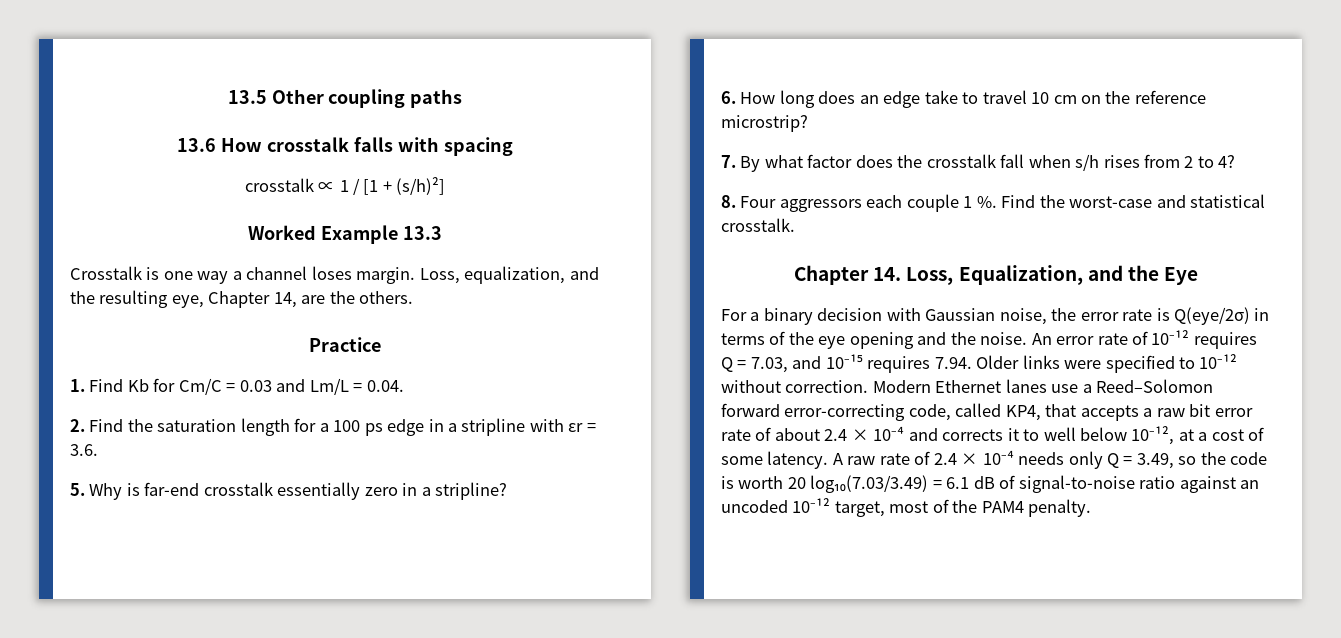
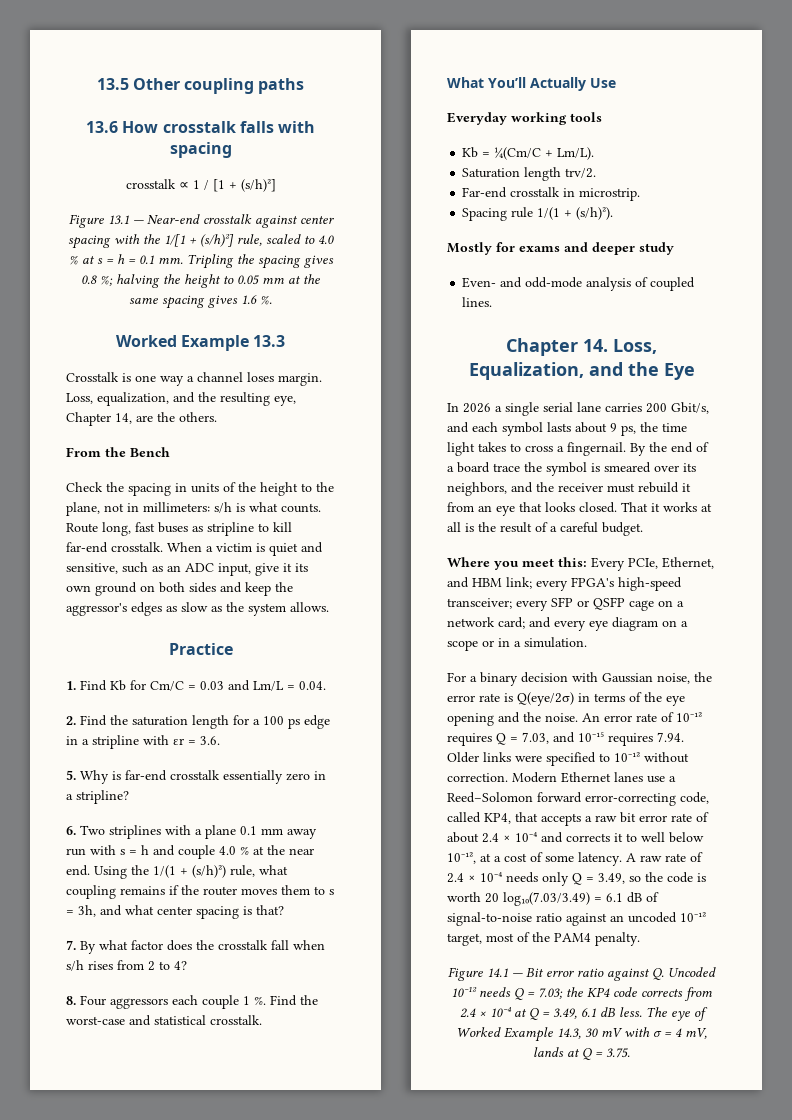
+ Figure 13.1 — Near-end crosstalk against center spacing with the 1/[1 + (s/h)²] rule, scaled to 4.0 % at s = h = 0.1 mm. Tripling the spacing gives 0.8 %; halving the height to 0.05 mm at the same spacing gives 1.6 %.
+ From the Bench
+ Check the spacing in units of the height to the plane, not in millimeters: s/h is what counts. Route long, fast buses as stripline to kill far-end crosstalk. When a victim is quiet and sensitive, such as an ADC input, give it its own ground on both sides and keep the aggressor's edges as slow as the system allows.
- 6. How long does an edge take to travel 10 cm on the reference microstrip?
+ 6. Two striplines with a plane 0.1 mm away run with s = h and couple 4.0 % at the near end. Using the 1/(1 + (s/h)²) rule, what coupling remains if the router moves them to s = 3h, and what center spacing is that?
+ What You’ll Actually Use
+ Everyday working tools
+ Kb = ¼(Cm/C + Lm/L).
+ Saturation length trv/2.
+ Far-end crosstalk in microstrip.
+ Spacing rule 1/(1 + (s/h)²).
+ Mostly for exams and deeper study
+ Even- and odd-mode analysis of coupled lines.
+ In 2026 a single serial lane carries 200 Gbit/s, and each symbol lasts about 9 ps, the time light takes to cross a fingernail. By the end of a board trace the symbol is smeared over its neighbors, and the receiver must rebuild it from an eye that looks closed. That it works at all is the result of a careful budget.
+ Where you meet this: Every PCIe, Ethernet, and HBM link; every FPGA's high-speed transceiver; every SFP or QSFP cage on a network card; and every eye diagram on a scope or in a simulation.
+ Figure 14.1 — Bit error ratio against Q. Uncoded 10⁻¹² needs Q = 7.03; the KP4 code corrects from 2.4 × 10⁻⁴ at Q = 3.49, 6.1 dB less. The eye of Worked Example 14.3, 30 mV with σ = 4 mV, lands at Q = 3.75.

